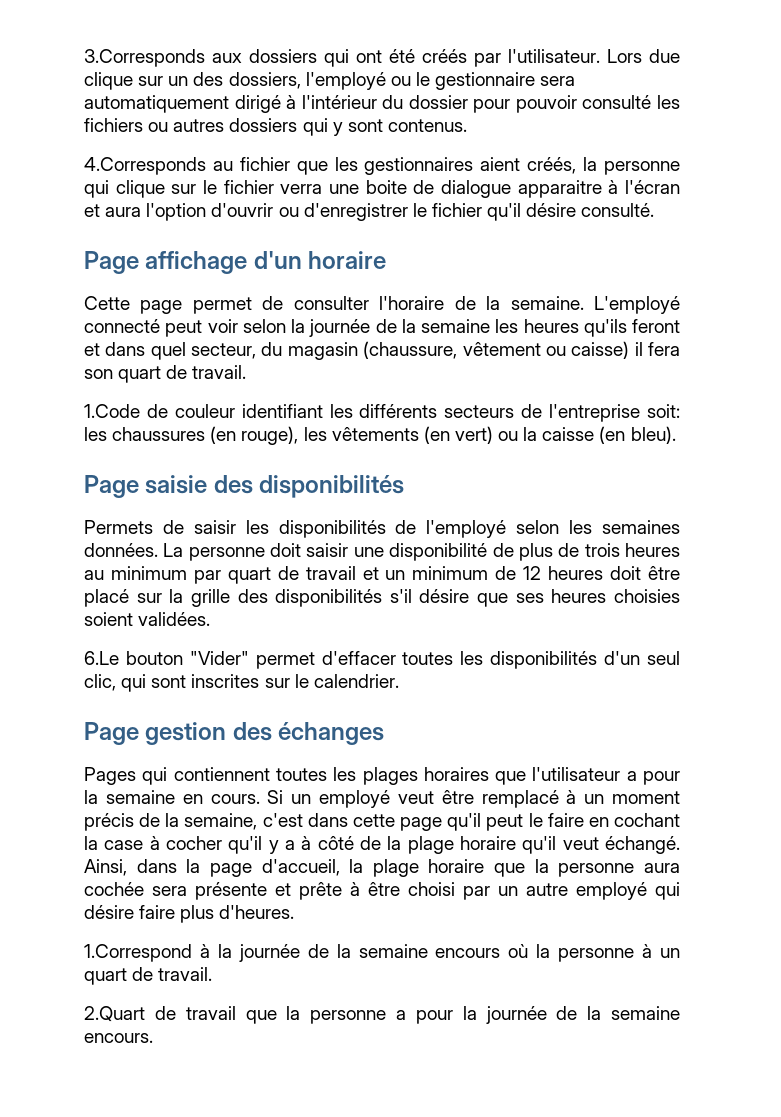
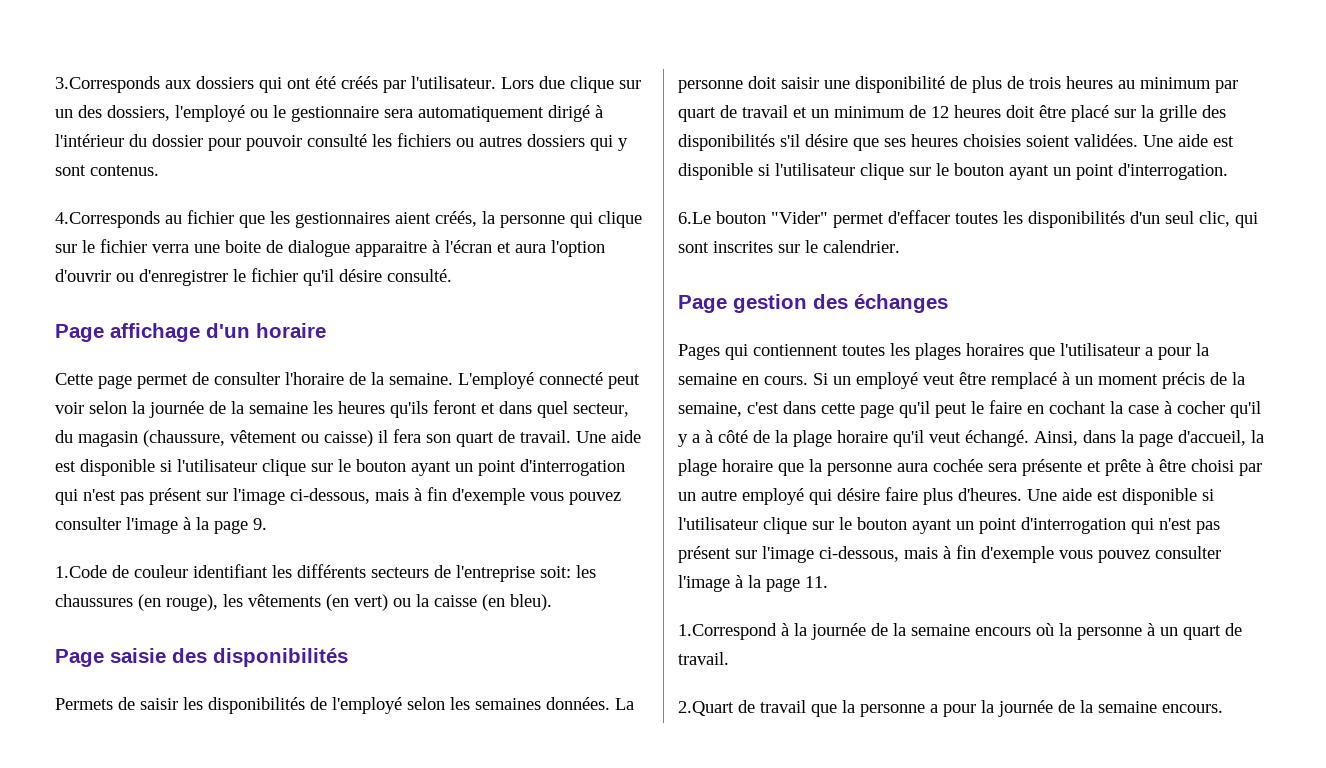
+ Une aide est disponible si l'utilisateur clique sur le bouton ayant un point d'interrogation qui n'est pas présent sur l'image ci-dessous, mais à fin d'exemple vous pouvez consulter l'image à la page 9.
+ Une aide est disponible si l'utilisateur clique sur le bouton ayant un point d'interrogation.
+ Une aide est disponible si l'utilisateur clique sur le bouton ayant un point d'interrogation qui n'est pas présent sur l'image ci-dessous, mais à fin d'exemple vous pouvez consulter l'image à la page 11.

